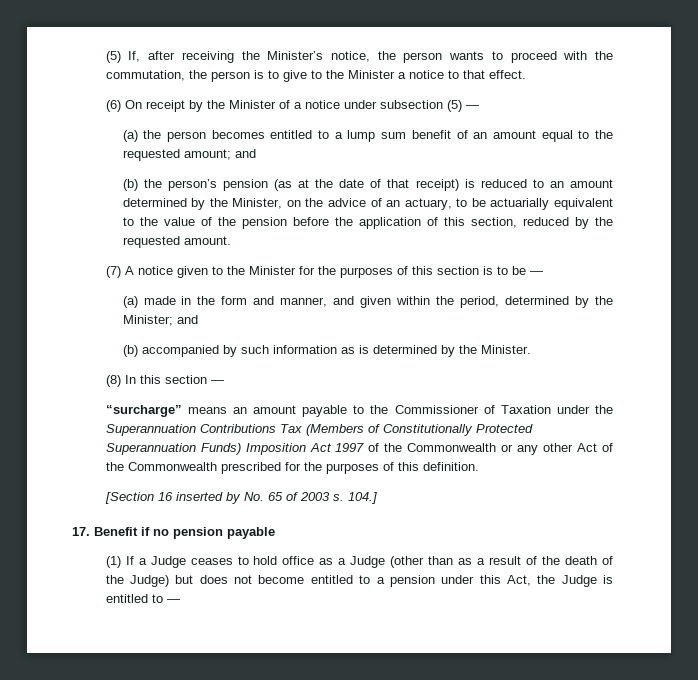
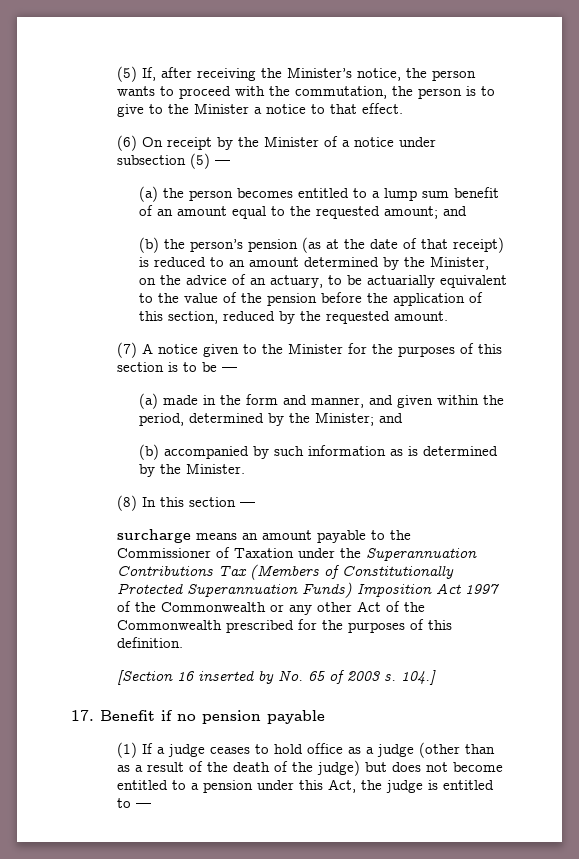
- “surcharge” means an amount payable to the Commissioner of Taxation under the Superannuation Contributions Tax (Members of Constitutionally Protected Superannuation Funds) Imposition Act 1997 of the Commonwealth or any other Act of the Commonwealth prescribed for the purposes of this definition.
+ surcharge means an amount payable to the Commissioner of Taxation under the Superannuation Contributions Tax (Members of Constitutionally Protected Superannuation Funds) Imposition Act 1997 of the Commonwealth or any other Act of the Commonwealth prescribed for the purposes of this definition.
- (1) If a Judge ceases to hold office as a Judge (other than as a result of the death of the Judge) but does not become entitled to a pension under this Act, the Judge is entitled to —
+ (1) If a judge ceases to hold office as a judge (other than as a result of the death of the judge) but does not become entitled to a pension under this Act, the judge is entitled to —

